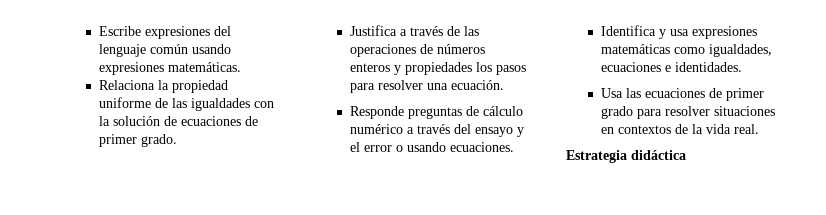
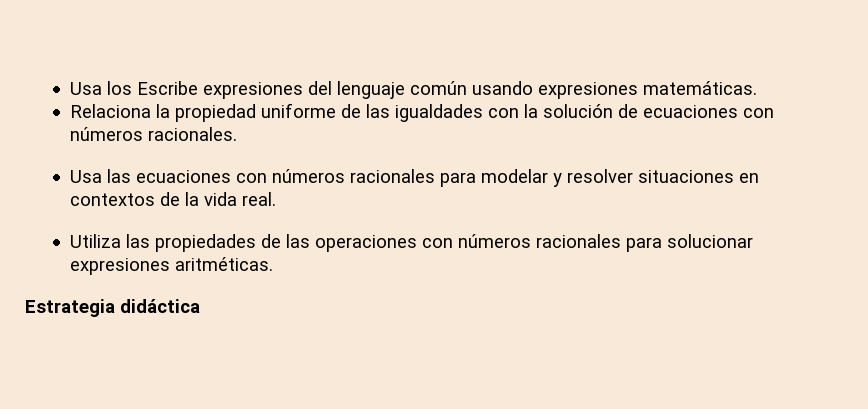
- Escribe expresiones del lenguaje común usando expresiones matemáticas.
+ Usa los Escribe expresiones del lenguaje común usando expresiones matemáticas.
- Relaciona la propiedad uniforme de las igualdades con la solución de ecuaciones de primer grado.
- Justifica a través de las operaciones de números enteros y propiedades los pasos para resolver una ecuación.
- Responde preguntas de cálculo numérico a través del ensayo y el error o usando ecuaciones.
- Identifica y usa expresiones matemáticas como igualdades, ecuaciones e identidades.
- Usa las ecuaciones de primer grado para resolver situaciones en contextos de la vida real.
+ Relaciona la propiedad uniforme de las igualdades con la solución de ecuaciones con números racionales.
+ Usa las ecuaciones con números racionales para modelar y resolver situaciones en contextos de la vida real.
+ Utiliza las propiedades de las operaciones con números racionales para solucionar expresiones aritméticas.

